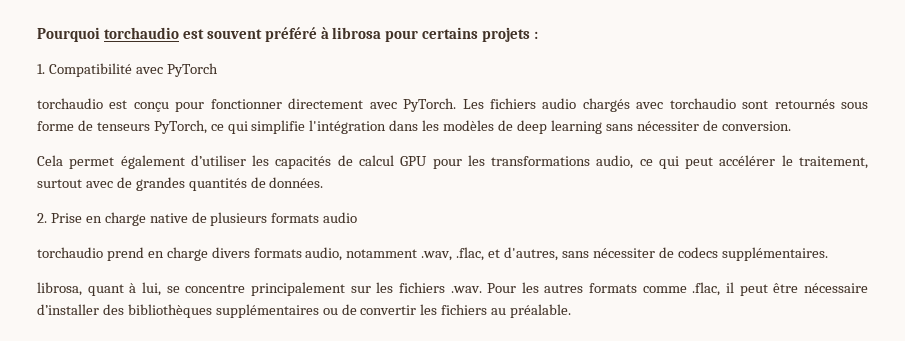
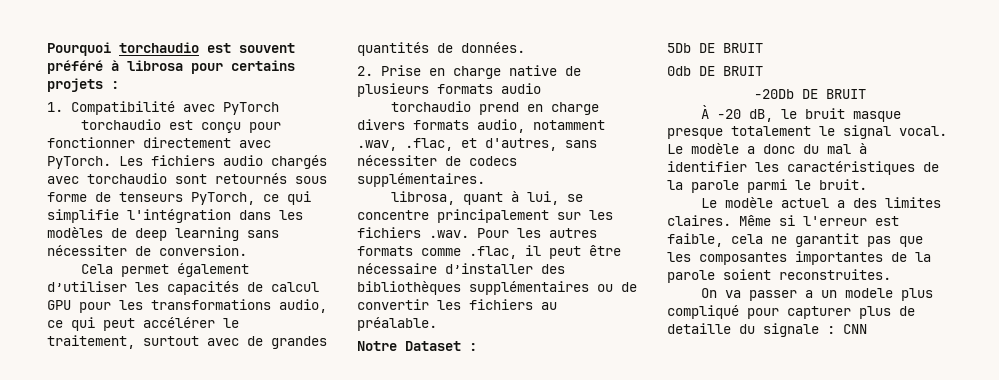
+ Notre Dataset :
+ 5Db DE BRUIT
+ 0db DE BRUIT
+ -20Db DE BRUIT
+ À -20 dB, le bruit masque presque totalement le signal vocal. Le modèle a donc du mal à identifier les caractéristiques de la parole parmi le bruit.
+ Le modèle actuel a des limites claires. Même si l'erreur est faible, cela ne garantit pas que les composantes importantes de la parole soient reconstruites.
+ On va passer a un modele plus compliqué pour capturer plus de detaille du signale : CNN

